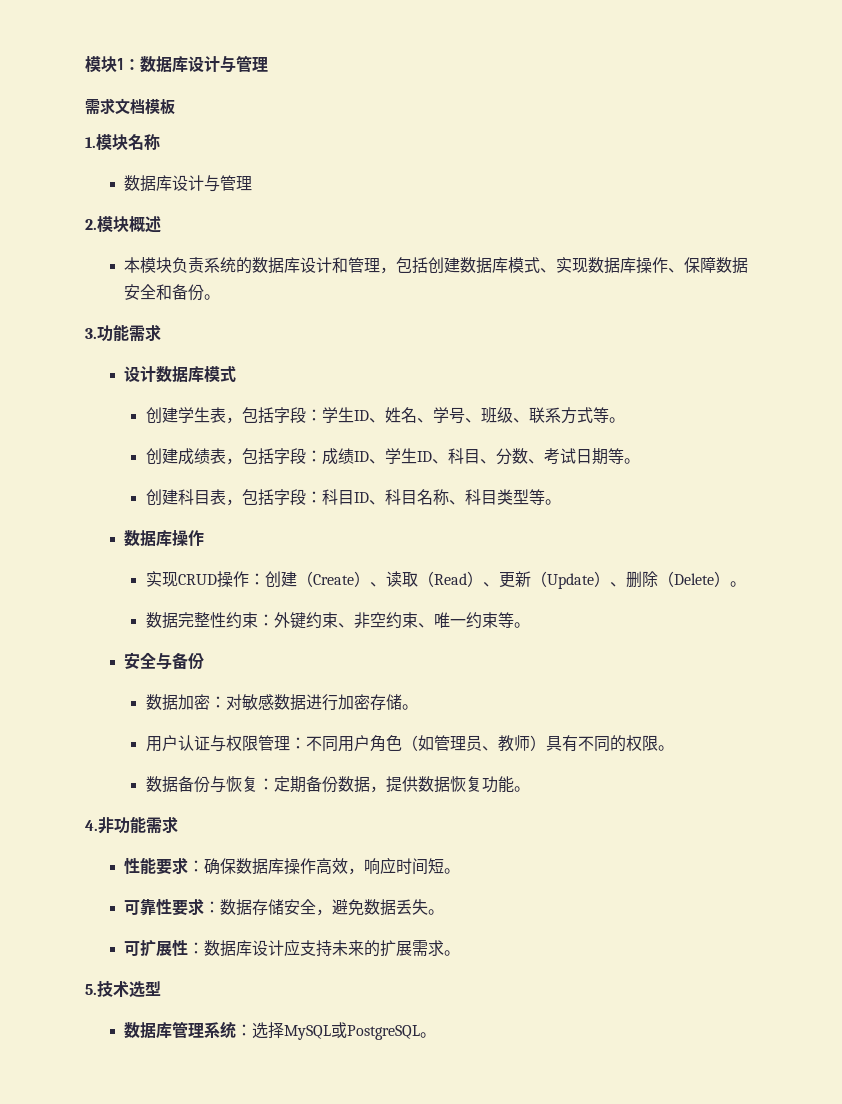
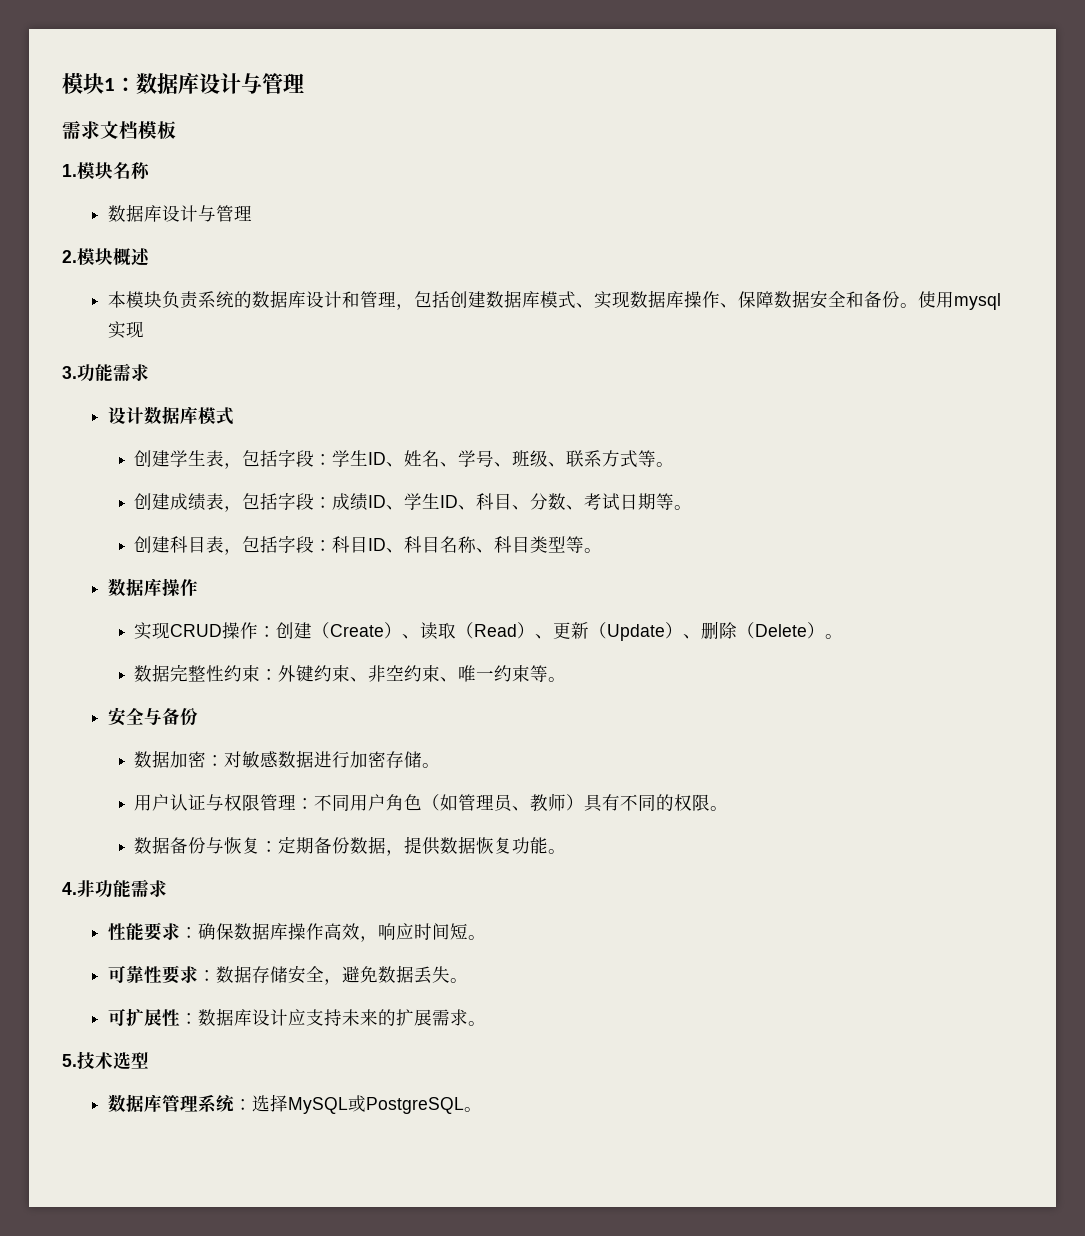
+ 使用mysql实现

